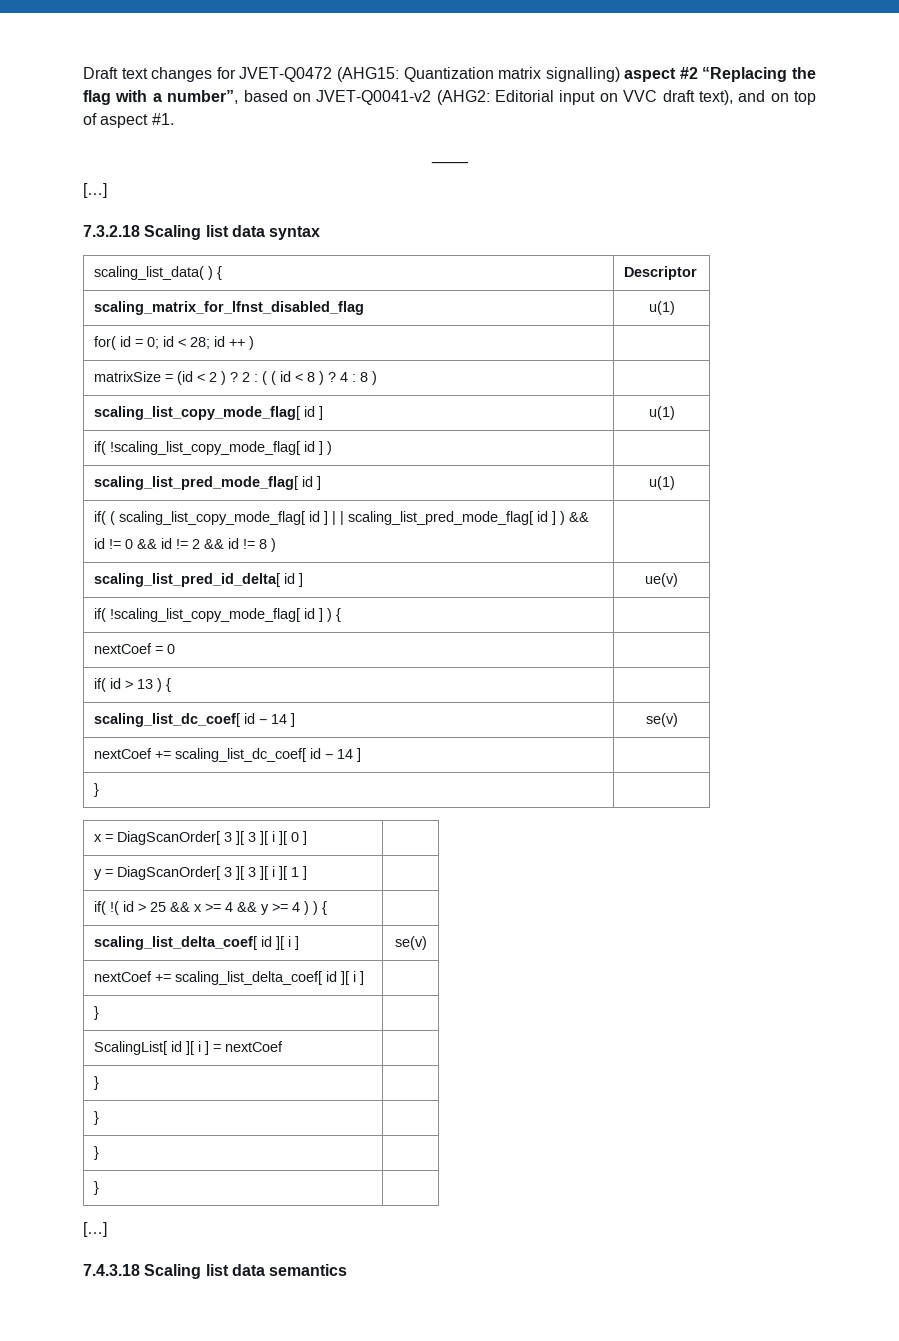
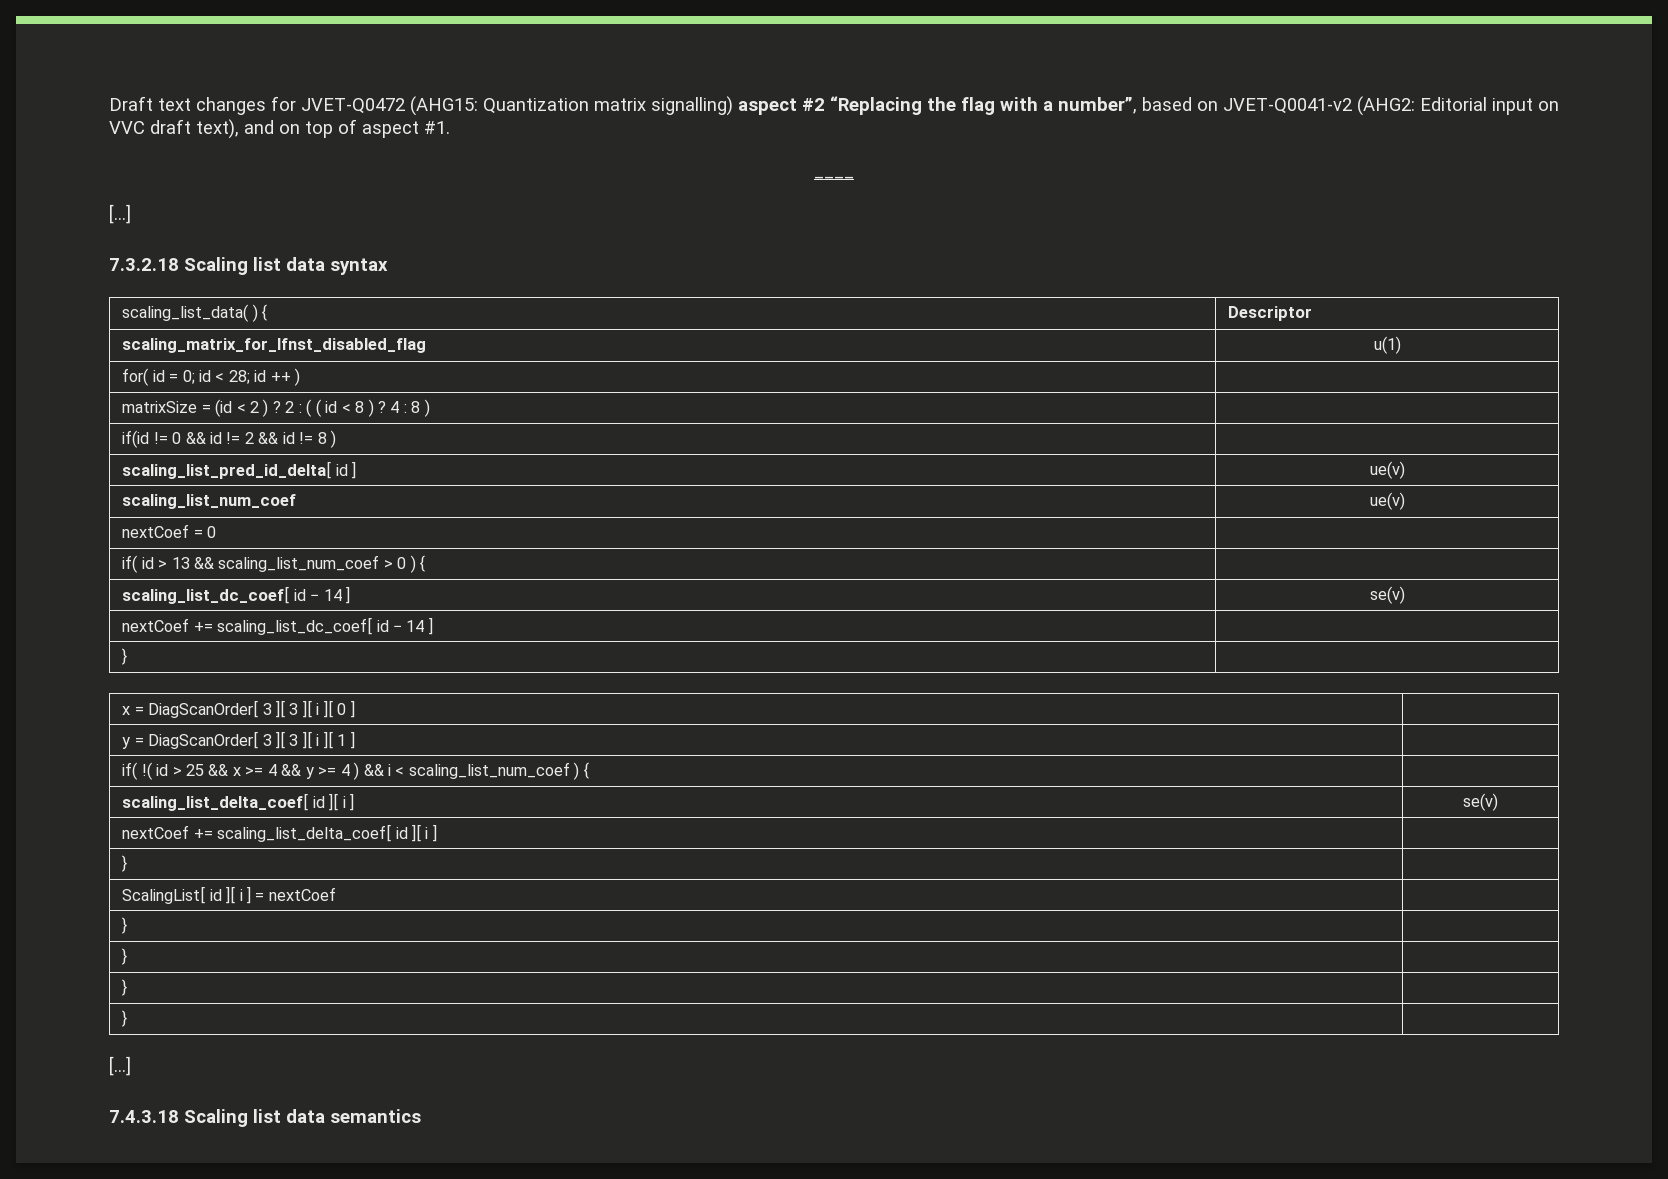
- scaling_list_copy_mode_flag[ id ] | u(1)
- if( !scaling_list_copy_mode_flag[ id ] ) |
- scaling_list_pred_mode_flag[ id ] | u(1)
- if( ( scaling_list_copy_mode_flag[ id ] | | scaling_list_pred_mode_flag[ id ] ) &&
- id != 0 && id != 2 && id != 8 ) |
+ if(id != 0 && id != 2 && id != 8 ) |
- if( !scaling_list_copy_mode_flag[ id ] ) { |
+ scaling_list_num_coef | ue(v)
- if( id > 13 ) { |
+ if( id > 13 && scaling_list_num_coef > 0 ) { |
- if( !( id > 25 && x >= 4 && y >= 4 ) ) { |
+ if( !( id > 25 && x >= 4 && y >= 4 ) && i < scaling_list_num_coef ) { |

